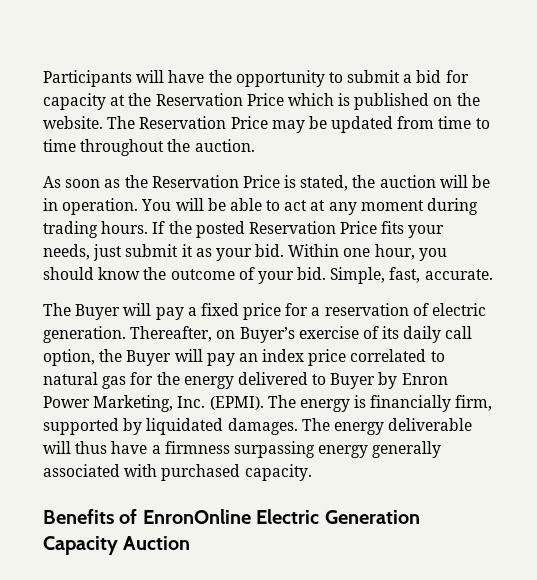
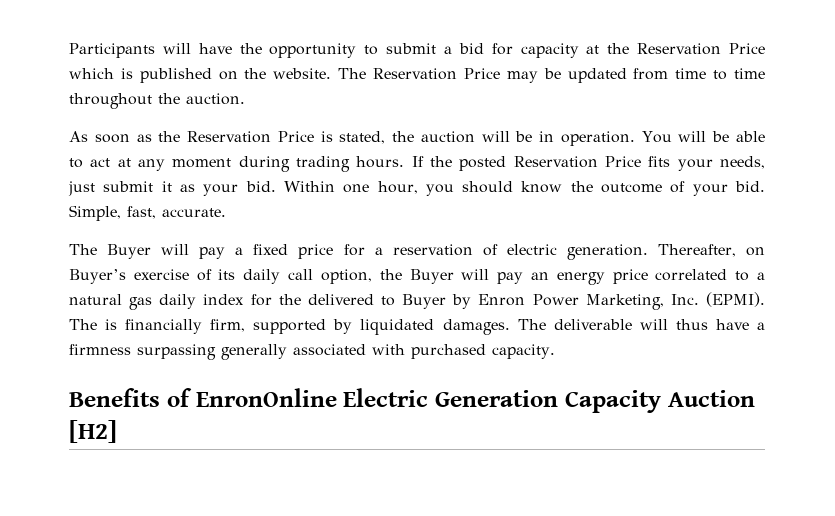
- Thereafter, on Buyer’s exercise of its daily call option, the Buyer will pay an index price correlated to natural gas for the energy delivered to Buyer by Enron Power Marketing, Inc. (EPMI).
+ Thereafter, on Buyer’s exercise of its daily call option, the Buyer will pay an energy price correlated to a natural gas daily index for the delivered to Buyer by Enron Power Marketing, Inc. (EPMI).
- The energy is financially firm, supported by liquidated damages.
+ The is financially firm, supported by liquidated damages.
- The energy deliverable will thus have a firmness surpassing energy generally associated with purchased capacity.
+ The deliverable will thus have a firmness surpassing generally associated with purchased capacity.
- Benefits of EnronOnline Electric Generation Capacity Auction
+ Benefits of EnronOnline Electric Generation Capacity Auction [H2]

